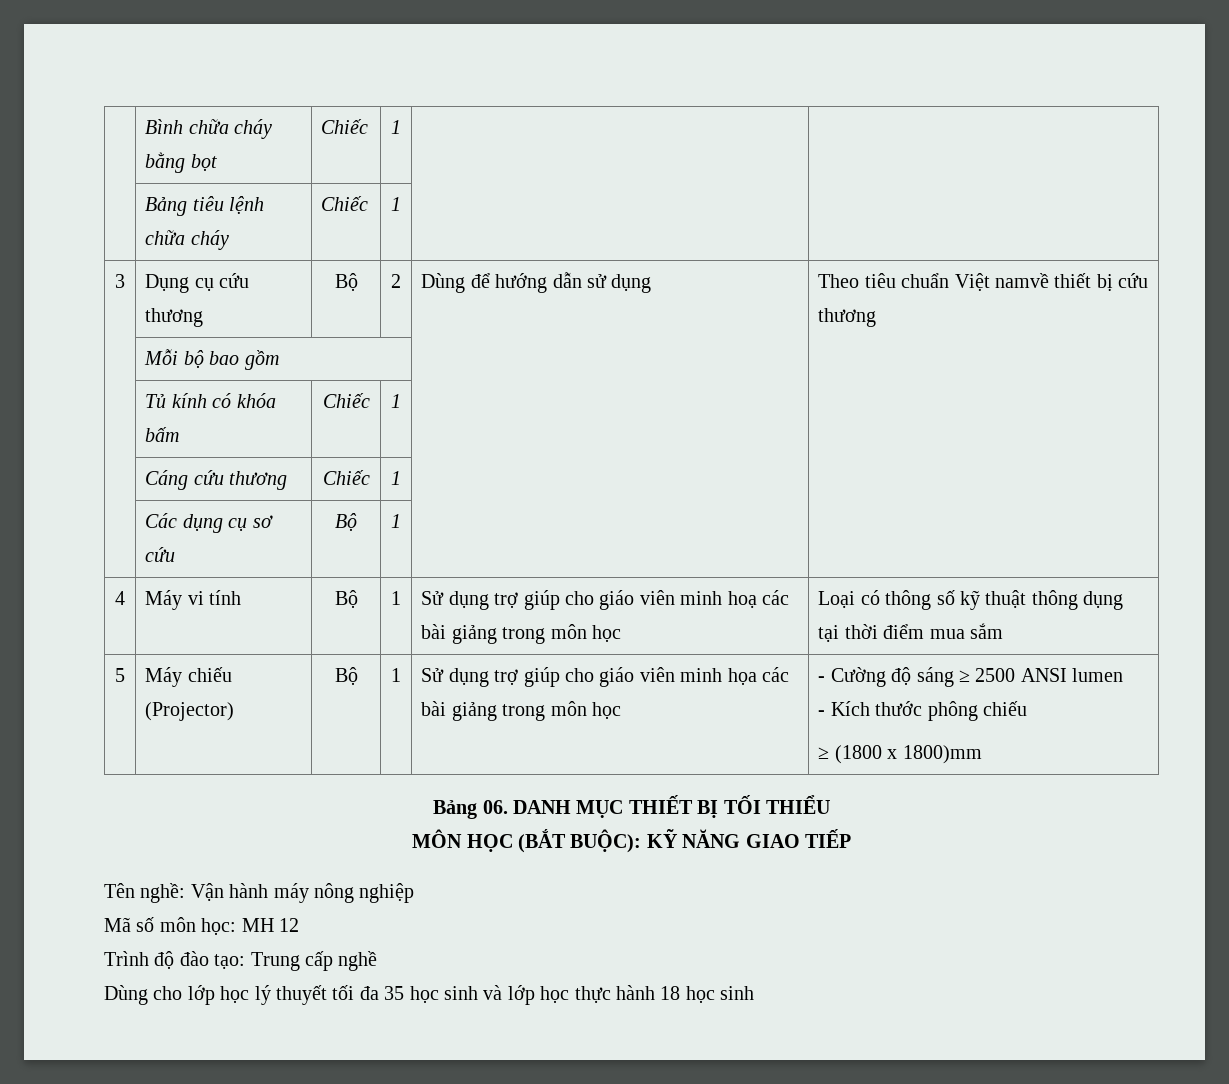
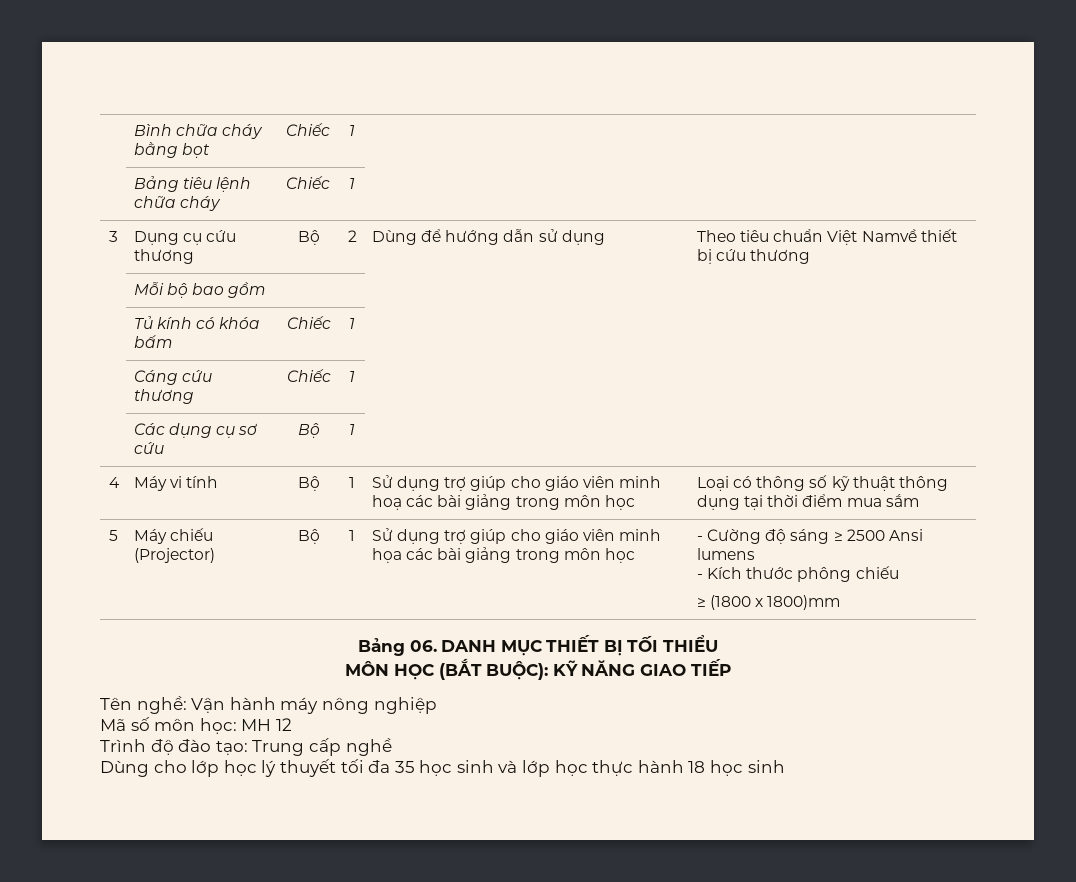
- 3 | Dụng cụ cứu thương | Bộ | 2 | Dùng để hướng dẫn sử dụng | Theo tiêu chuẩn Việt namvề thiết bị cứu thương
+ 3 | Dụng cụ cứu thương | Bộ | 2 | Dùng để hướng dẫn sử dụng | Theo tiêu chuẩn Việt Namvề thiết bị cứu thương
- 5 | Máy chiếu (Projector) | Bộ | 1 | Sử dụng trợ giúp cho giáo viên minh họa các bài giảng trong môn học | - Cường độ sáng ≥ 2500 ANSI lumen
+ 5 | Máy chiếu (Projector) | Bộ | 1 | Sử dụng trợ giúp cho giáo viên minh họa các bài giảng trong môn học | - Cường độ sáng ≥ 2500 Ansi lumens

